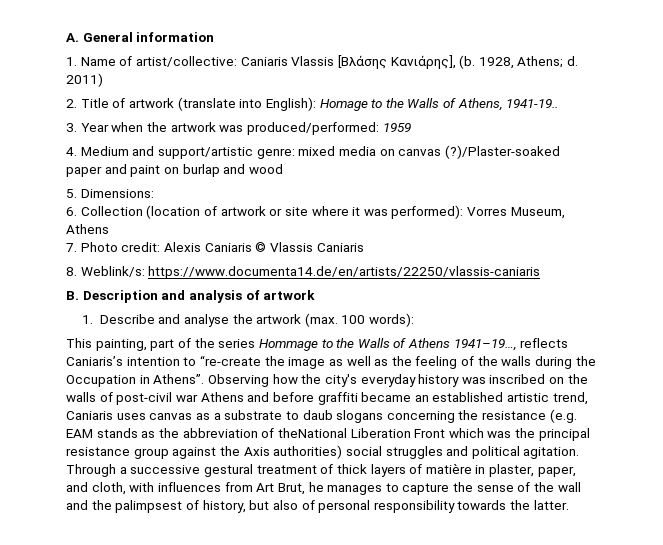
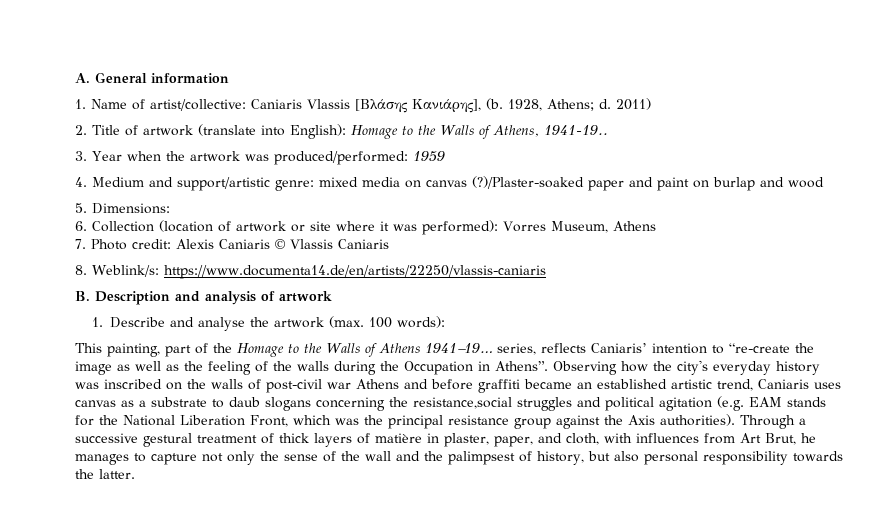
- This painting, part of the series Hommage to the Walls of Athens 1941–19…, reflects Caniaris’s intention to “re-create the image as well as the feeling of the walls during the Occupation in Athens”.
+ This painting, part of the Homage to the Walls of Athens 1941–19… series, reflects Caniaris’ intention to “re-create the image as well as the feeling of the walls during the Occupation in Athens”.
- Observing how the city's everyday history was inscribed on the walls of post-civil war Athens and before graffiti became an established artistic trend, Caniaris uses canvas as a substrate to daub slogans concerning the resistance (e.g. EAM stands as the abbreviation of theNational Liberation Front which was the principal resistance group against the Axis authorities) social struggles and political agitation.
+ Observing how the city's everyday history was inscribed on the walls of post-civil war Athens and before graffiti became an established artistic trend, Caniaris uses canvas as a substrate to daub slogans concerning the resistance,social struggles and political agitation (e.g. EAM stands for the National Liberation Front, which was the principal resistance group against the Axis authorities).
- Through a successive gestural treatment of thick layers of matière in plaster, paper, and cloth, with influences from Art Brut, he manages to capture the sense of the wall and the palimpsest of history, but also of personal responsibility towards the latter.
+ Through a successive gestural treatment of thick layers of matière in plaster, paper, and cloth, with influences from Art Brut, he manages to capture not only the sense of the wall and the palimpsest of history, but also personal responsibility towards the latter.

